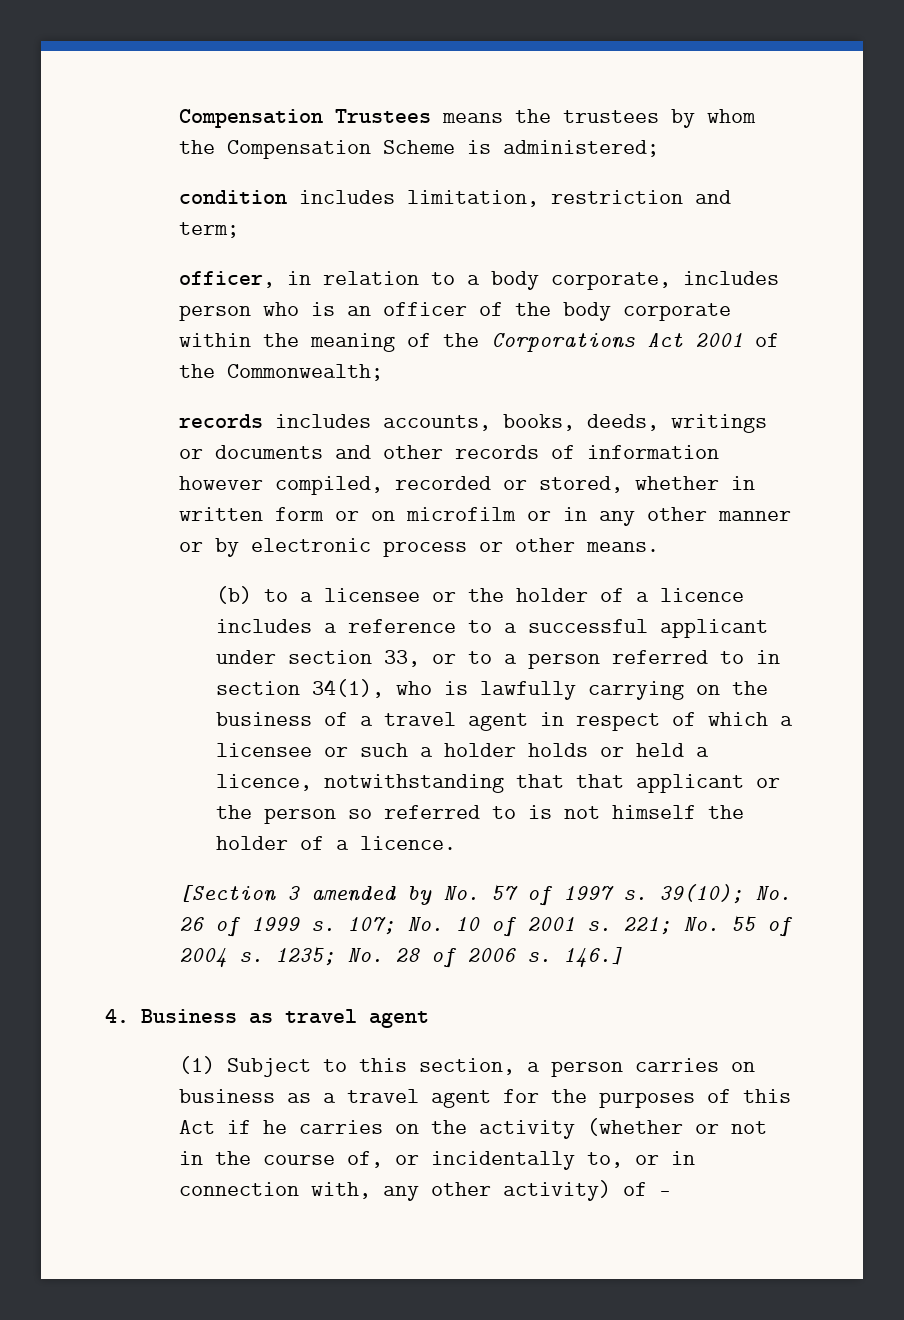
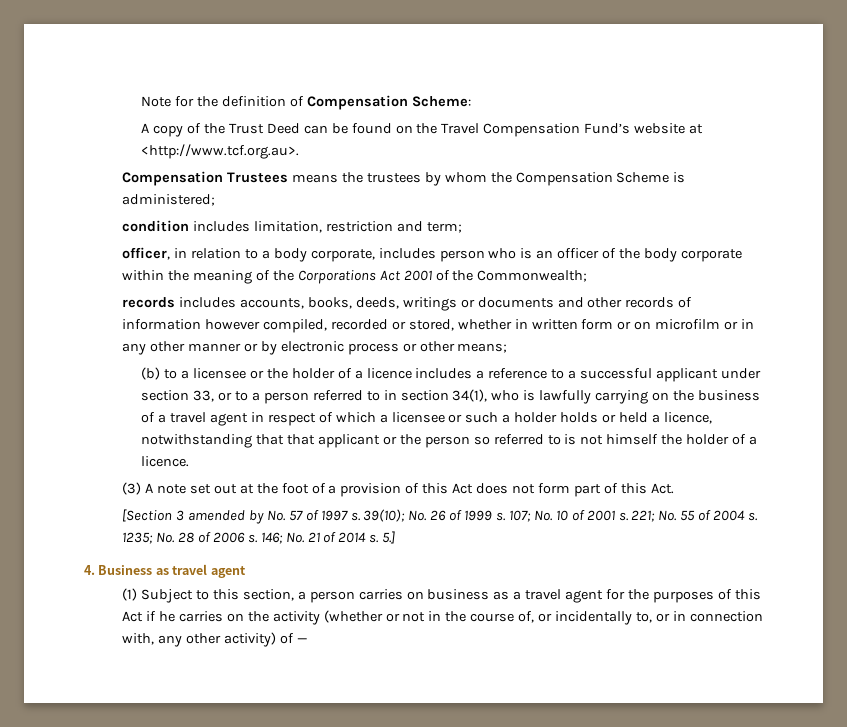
+ Note for the definition of Compensation Scheme:
+ A copy of the Trust Deed can be found on the Travel Compensation Fund’s website at <http://www.tcf.org.au>.
- records includes accounts, books, deeds, writings or documents and other records of information however compiled, recorded or stored, whether in written form or on microfilm or in any other manner or by electronic process or other means.
+ records includes accounts, books, deeds, writings or documents and other records of information however compiled, recorded or stored, whether in written form or on microfilm or in any other manner or by electronic process or other means;
+ (3) A note set out at the foot of a provision of this Act does not form part of this Act.
- 146.]
+ 146; No. 21 of 2014 s. 5.]

